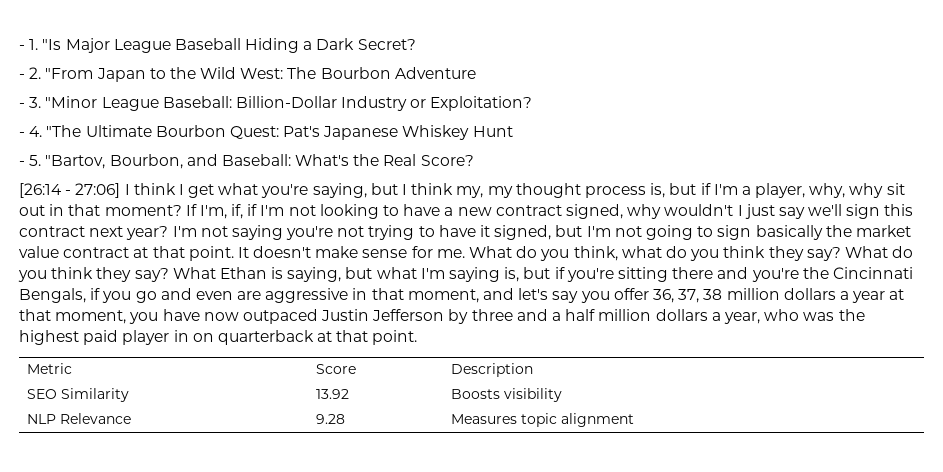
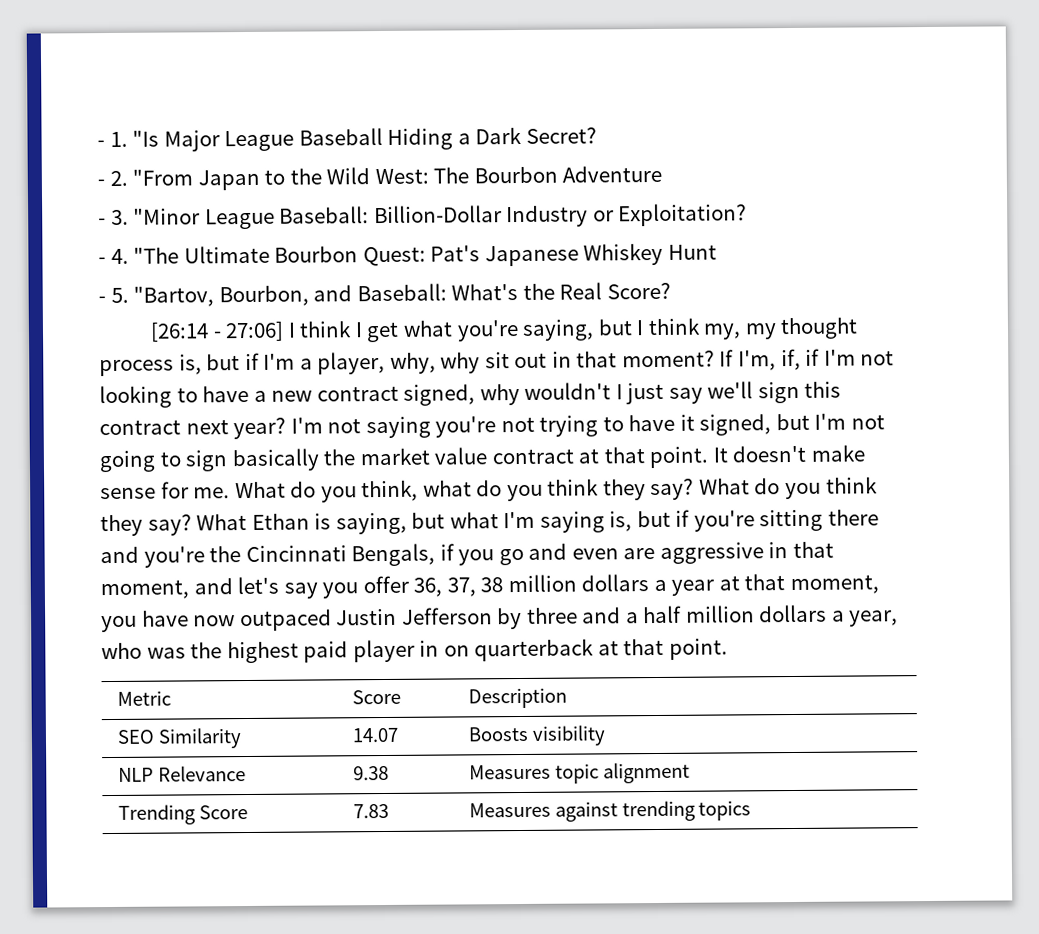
- SEO Similarity | 13.92 | Boosts visibility
+ SEO Similarity | 14.07 | Boosts visibility
- NLP Relevance | 9.28 | Measures topic alignment
+ NLP Relevance | 9.38 | Measures topic alignment
+ Trending Score | 7.83 | Measures against trending topics

